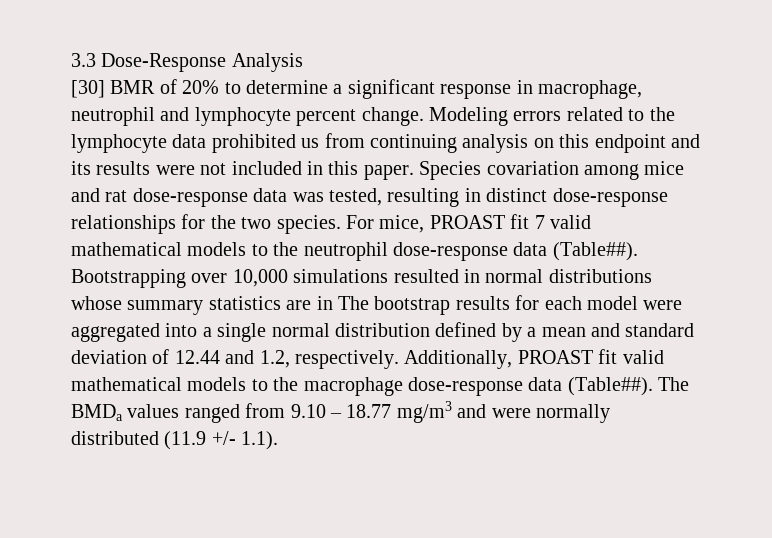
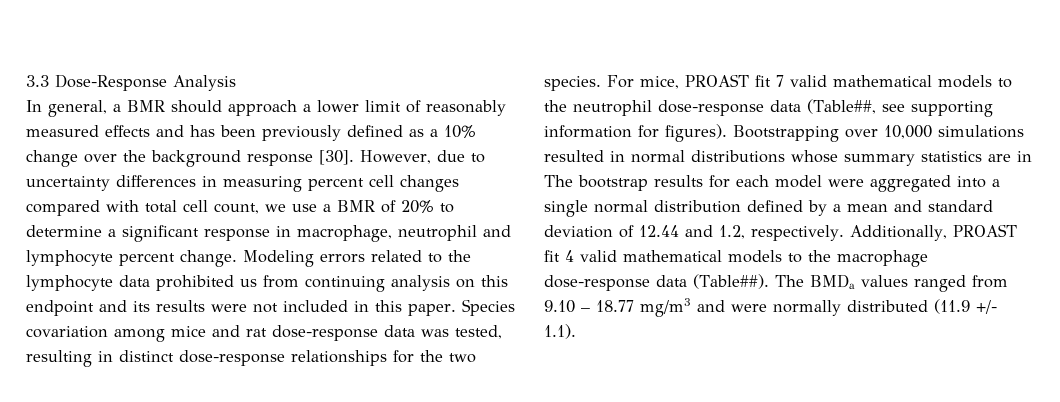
- [30] BMR of 20% to determine a significant response in macrophage, neutrophil and lymphocyte percent change.
+ In general, a BMR should approach a lower limit of reasonably measured effects and has been previously defined as a 10% change over the background response [30]. However, due to uncertainty differences in measuring percent cell changes compared with total cell count, we use a BMR of 20% to determine a significant response in macrophage, neutrophil and lymphocyte percent change.
- For mice, PROAST fit 7 valid mathematical models to the neutrophil dose-response data (Table##).
+ For mice, PROAST fit 7 valid mathematical models to the neutrophil dose-response data (Table##, see supporting information for figures).
- Additionally, PROAST fit valid mathematical models to the macrophage dose-response data (Table##).
+ Additionally, PROAST fit 4 valid mathematical models to the macrophage dose-response data (Table##).

